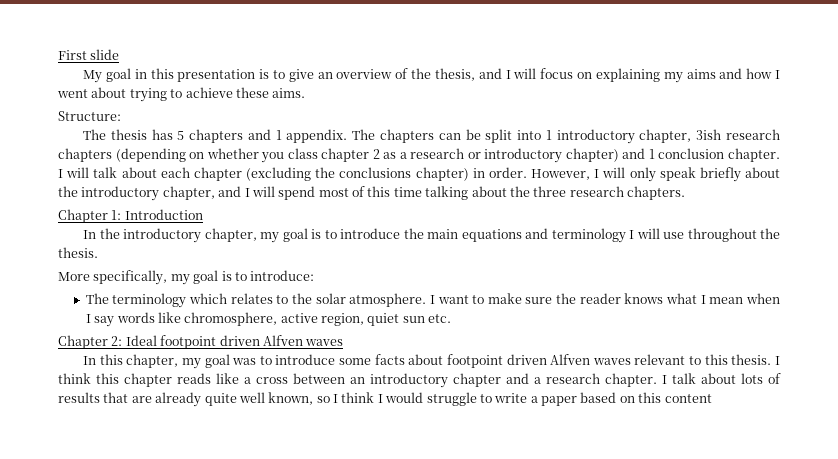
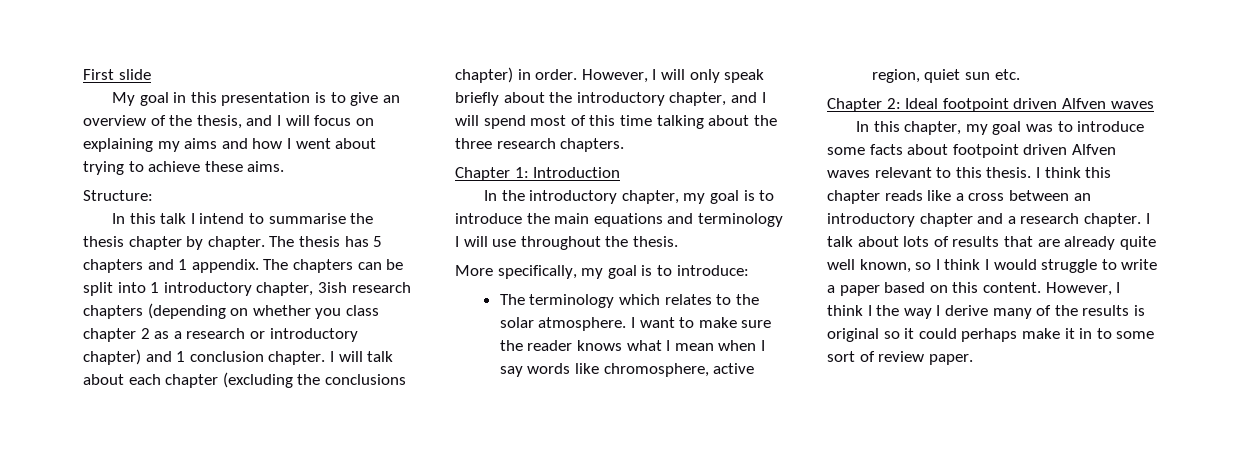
+ In this talk I intend to summarise the thesis chapter by chapter.
- I talk about lots of results that are already quite well known, so I think I would struggle to write a paper based on this content
+ I talk about lots of results that are already quite well known, so I think I would struggle to write a paper based on this content. However, I think I the way I derive many of the results is original so it could perhaps make it in to some sort of review paper.

